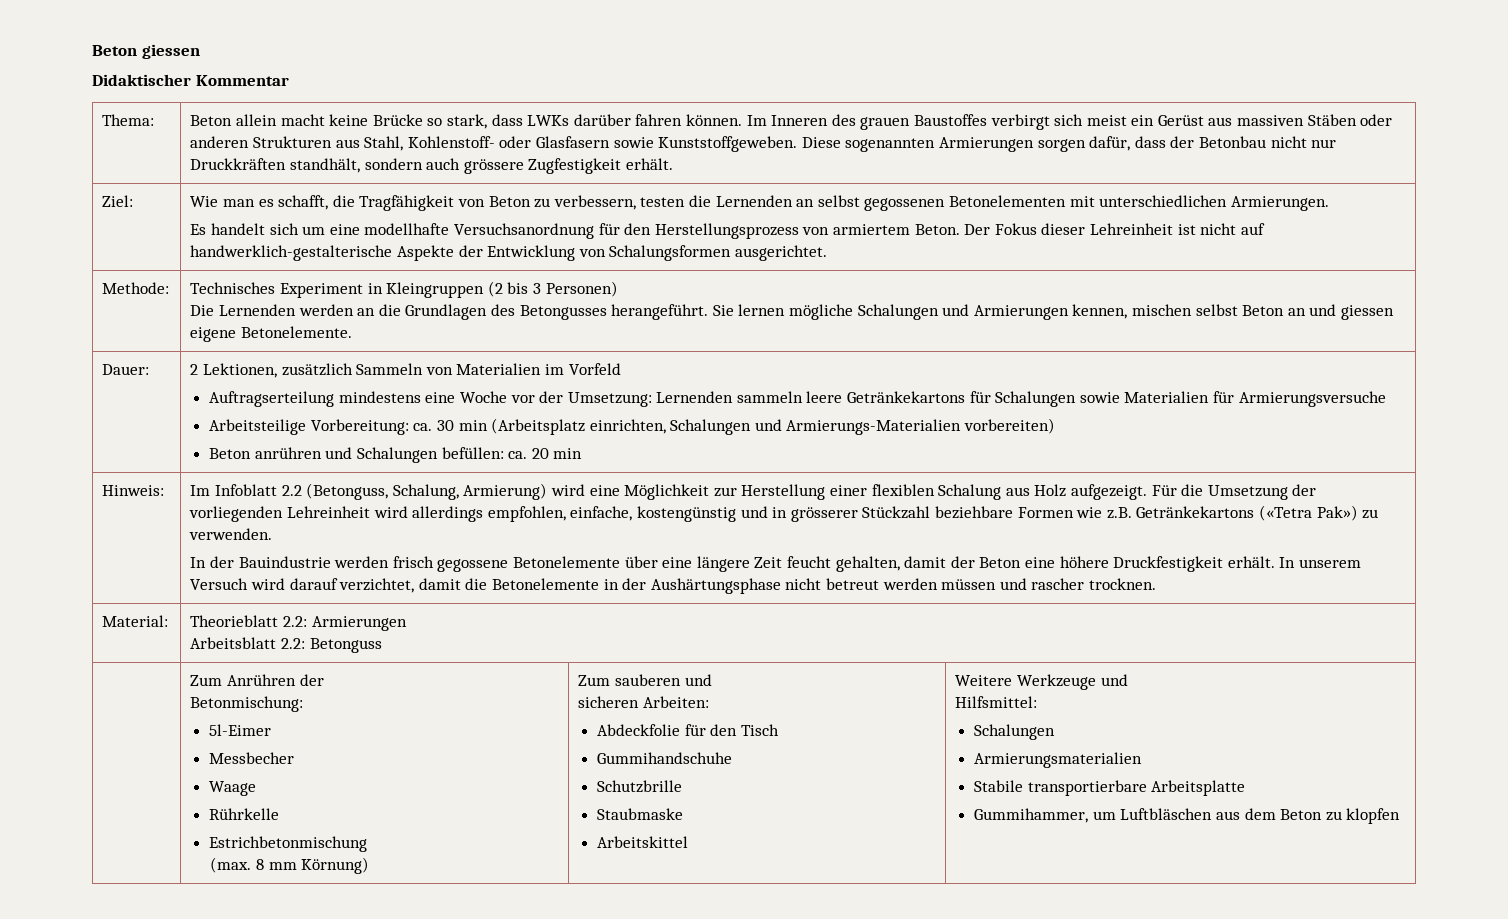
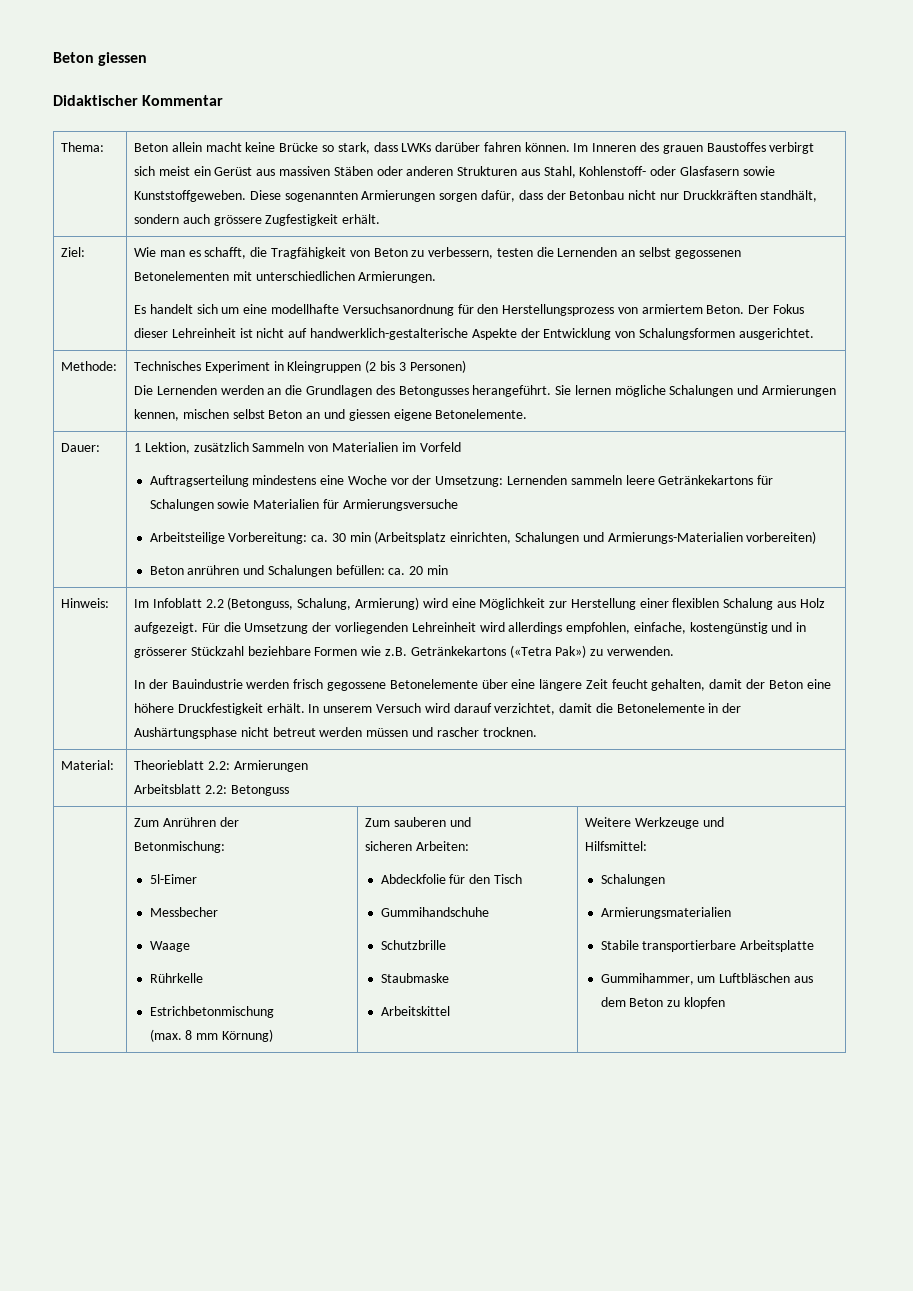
- 2 Lektionen, zusätzlich Sammeln von Materialien im Vorfeld
+ 1 Lektion, zusätzlich Sammeln von Materialien im Vorfeld

